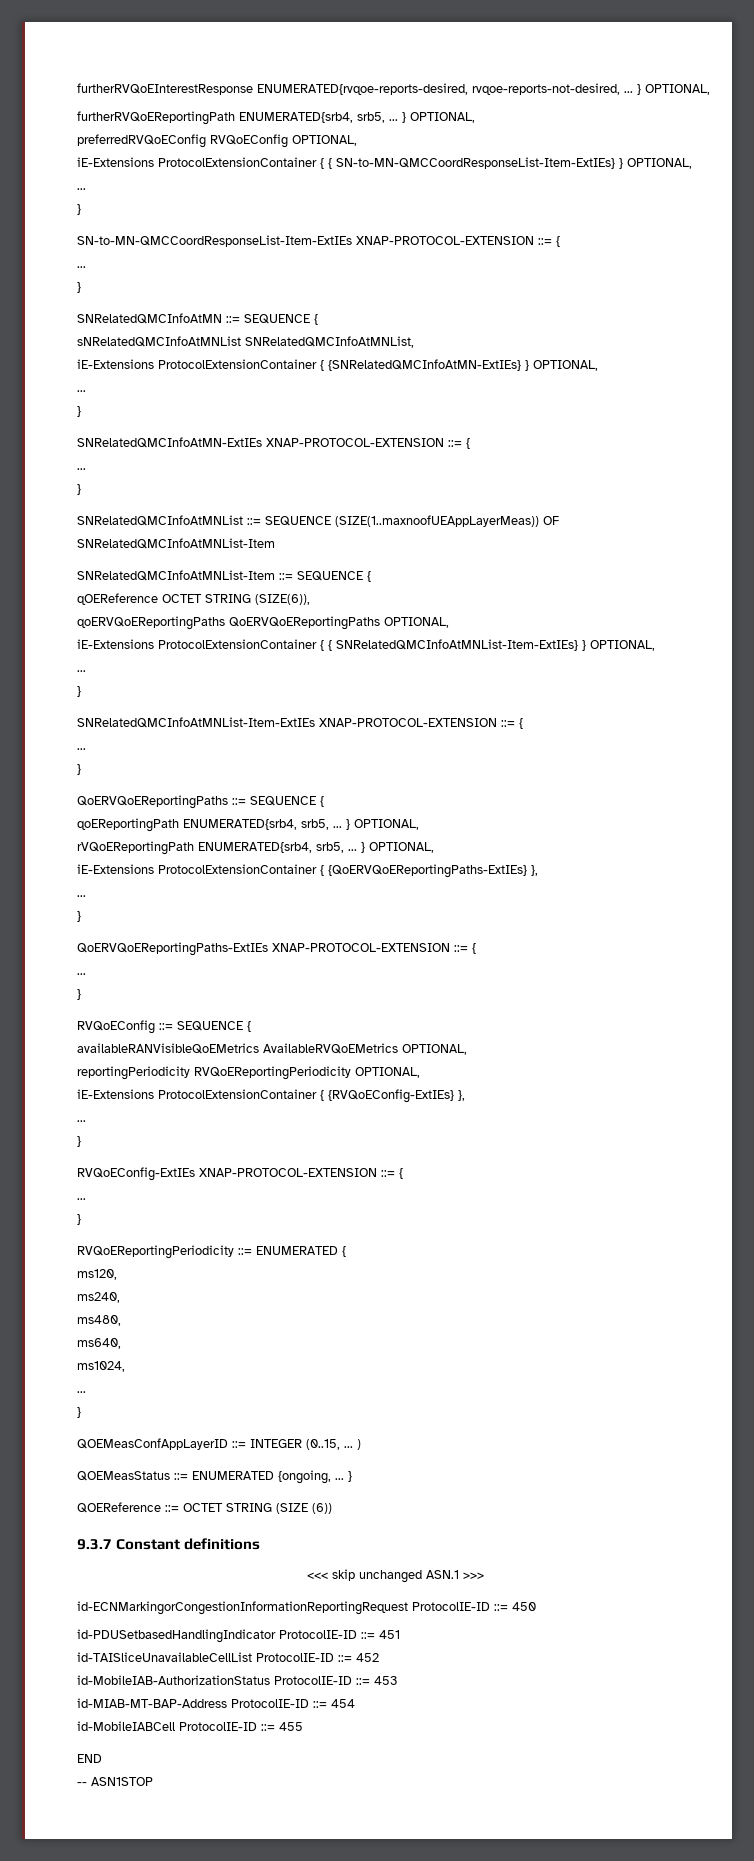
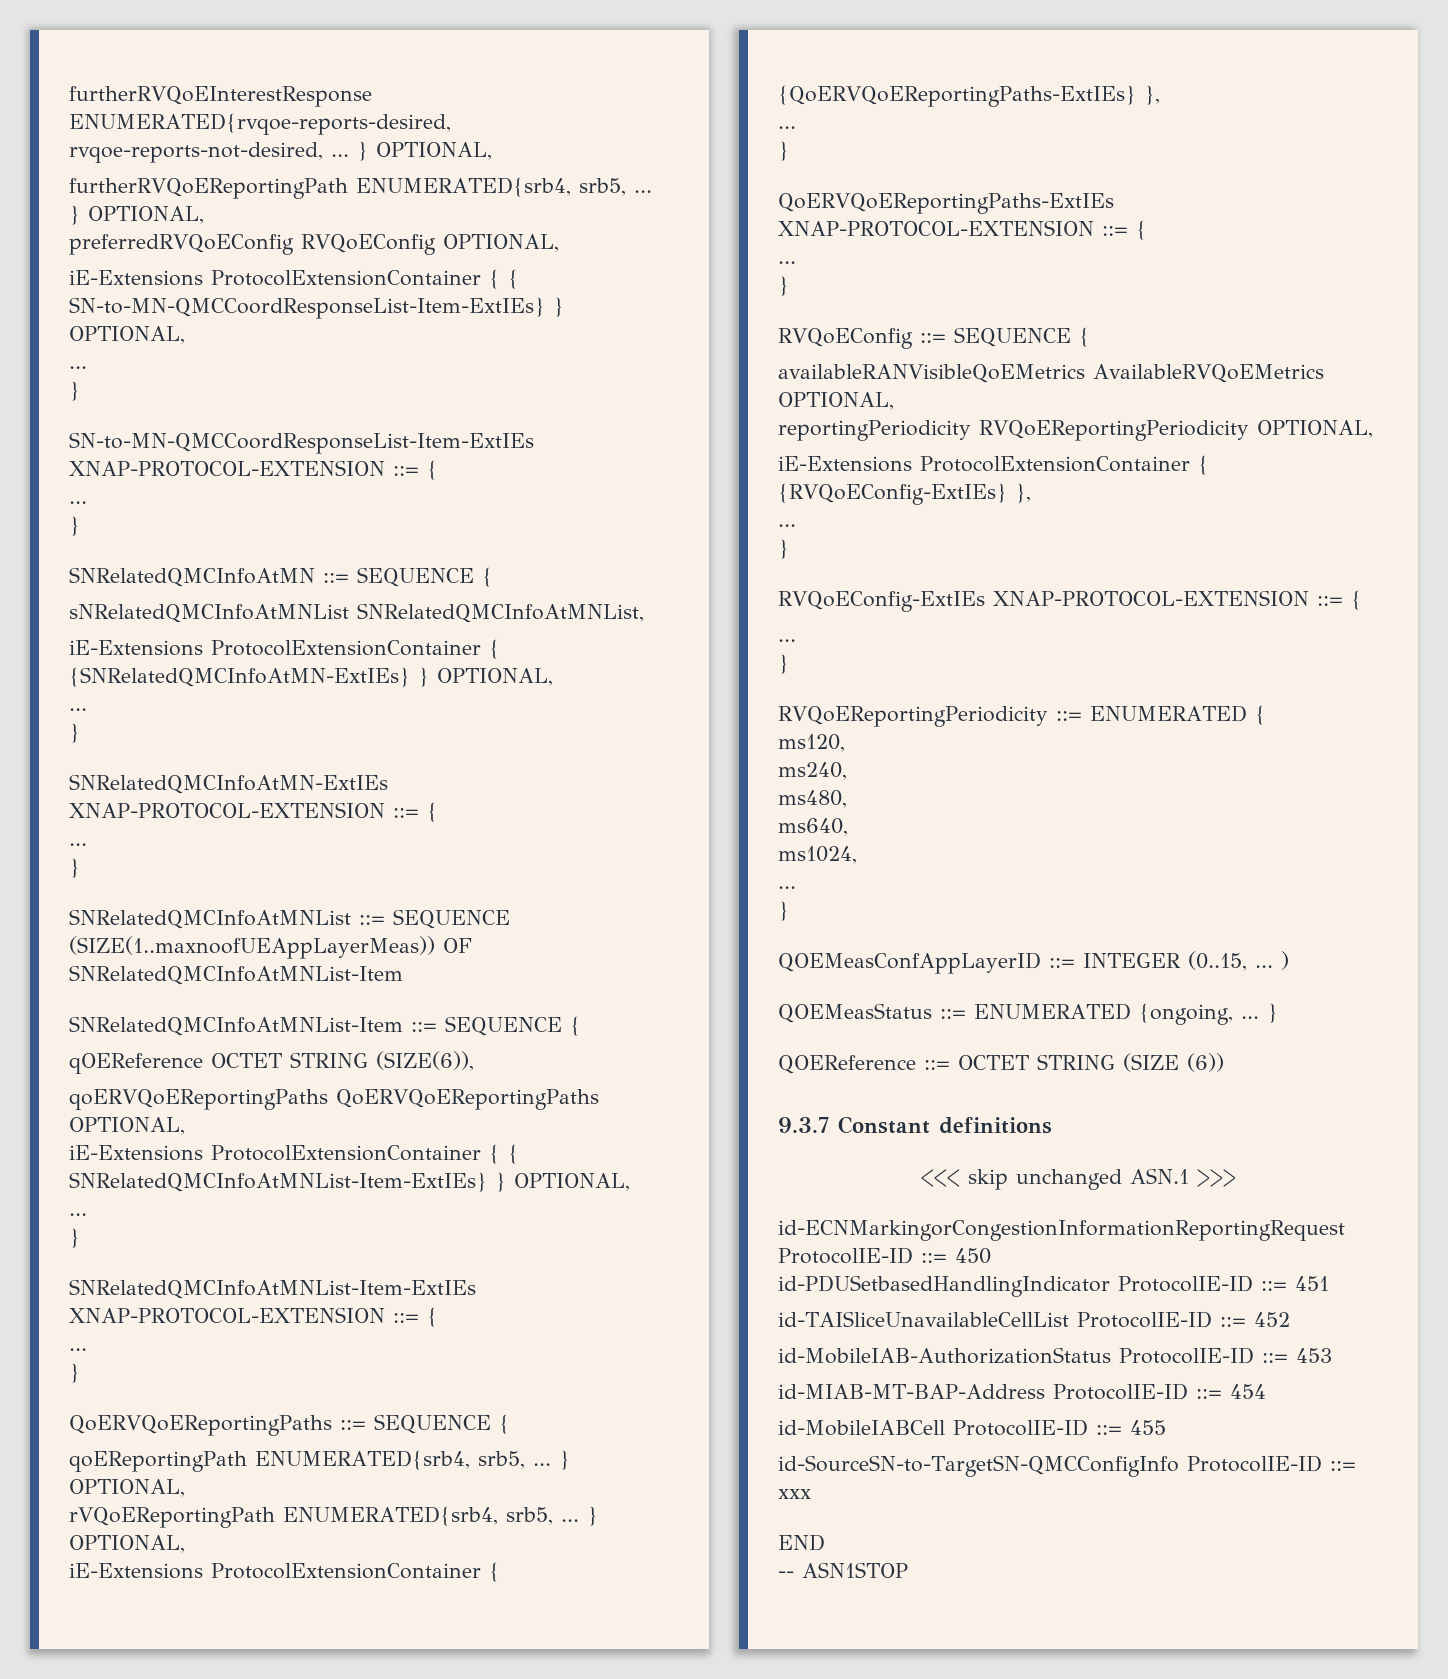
+ id-SourceSN-to-TargetSN-QMCConfigInfo ProtocolIE-ID ::= xxx

